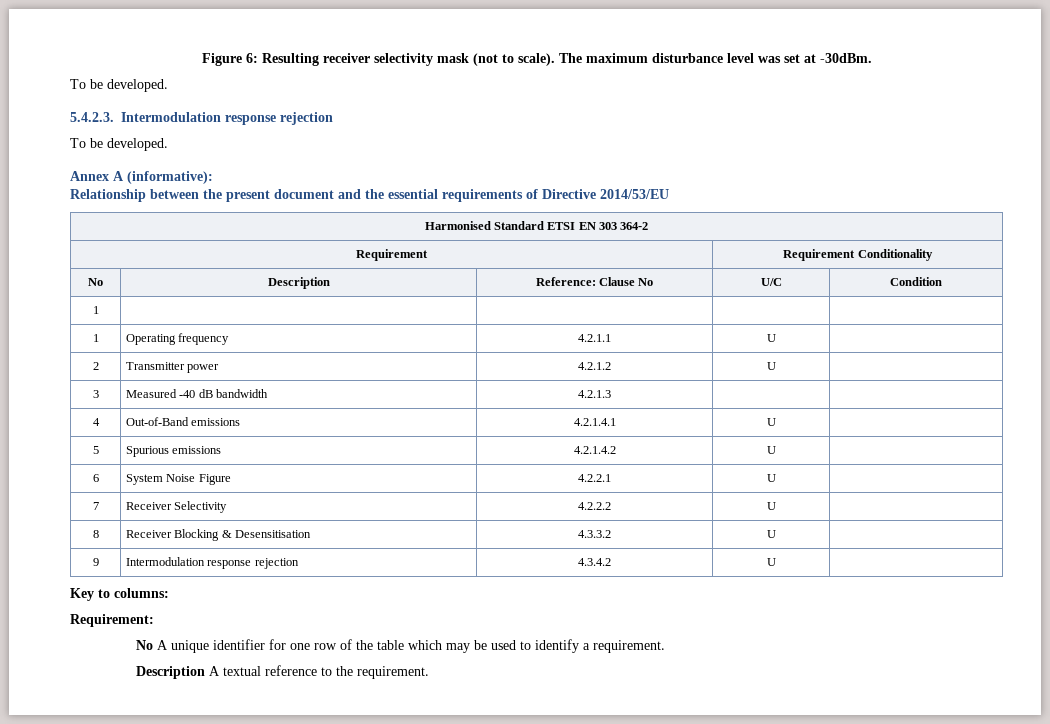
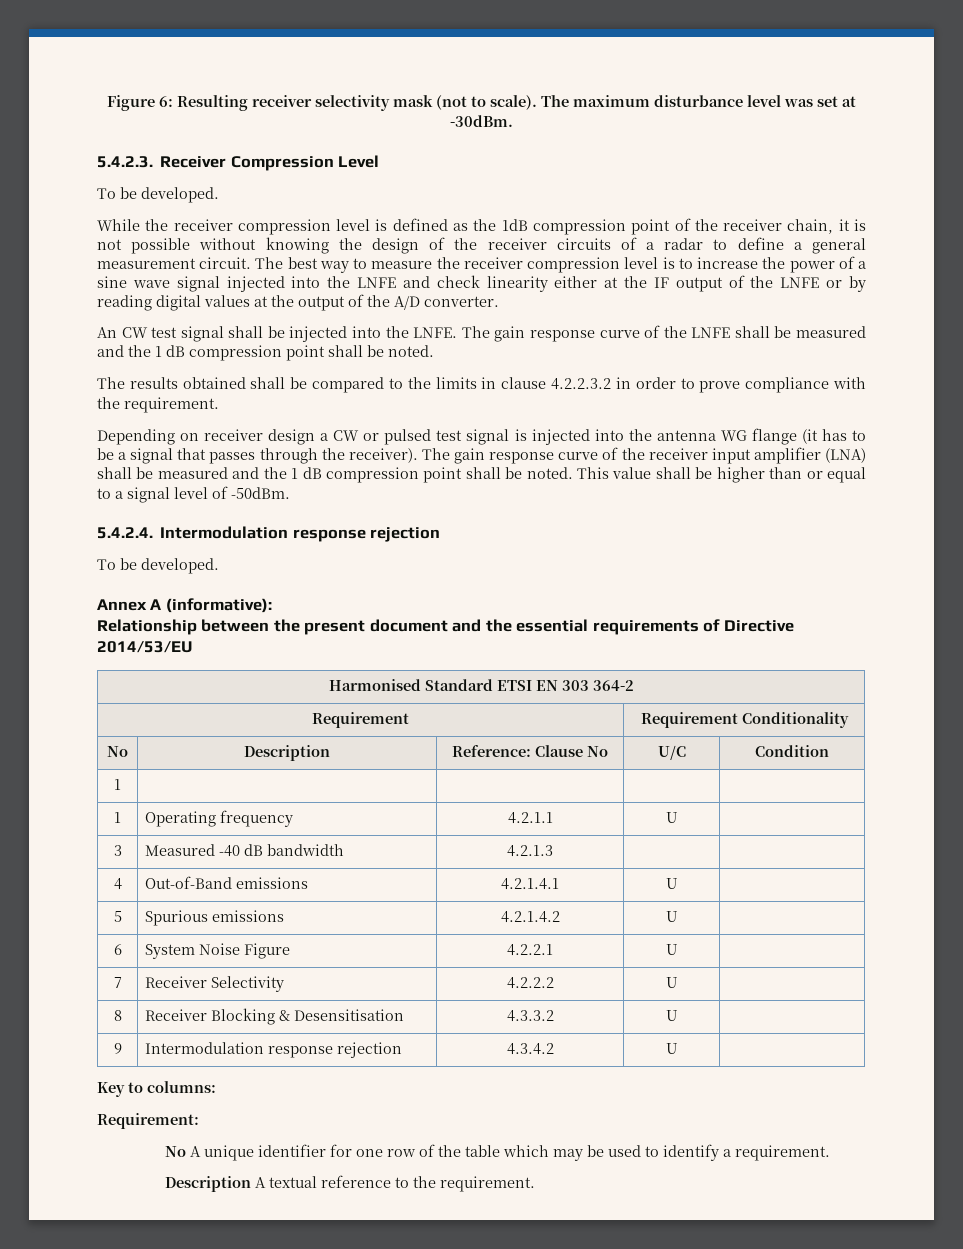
  The maximum disturbance level was set at -30dBm.
+ 5.4.2.3. Receiver Compression Level
  To be developed.
- 5.4.2.3. Intermodulation response rejection
+ While the receiver compression level is defined as the 1dB compression point of the receiver chain, it is not possible without knowing the design of the receiver circuits of a radar to define a general measurement circuit. The best way to measure the receiver compression level is to increase the power of a sine wave signal injected into the LNFE and check linearity either at the IF output of the LNFE or by reading digital values at the output of the A/D converter.
+ An CW test signal shall be injected into the LNFE. The gain response curve of the LNFE shall be measured and the 1 dB compression point shall be noted.
+ The results obtained shall be compared to the limits in clause 4.2.2.3.2 in order to prove compliance with the requirement.
+ Depending on receiver design a CW or pulsed test signal is injected into the antenna WG flange (it has to be a signal that passes through the receiver). The gain response curve of the receiver input amplifier (LNA) shall be measured and the 1 dB compression point shall be noted. This value shall be higher than or equal to a signal level of -50dBm.
+ 5.4.2.4. Intermodulation response rejection
- 2 | Transmitter power | 4.2.1.2 | U |

